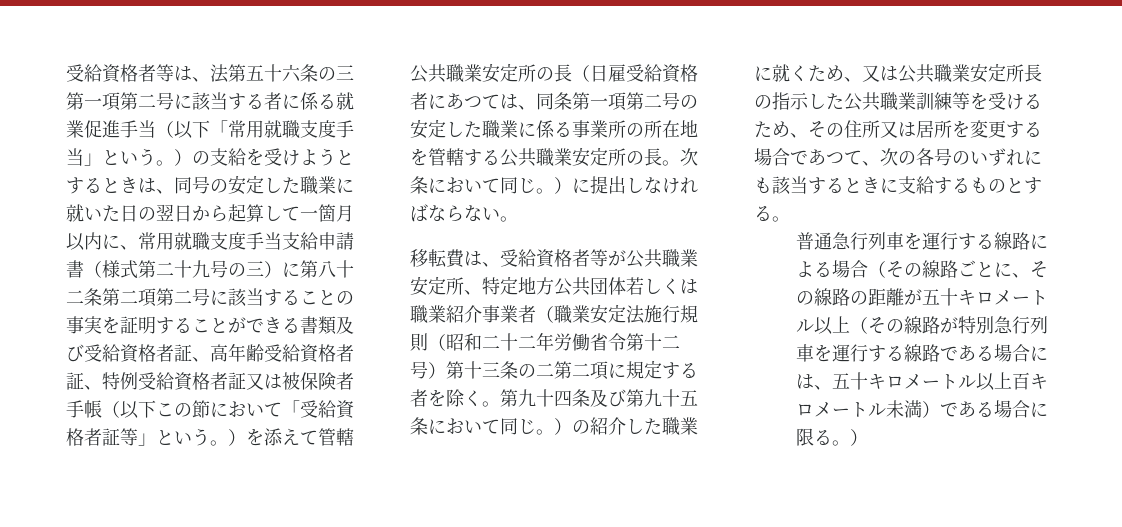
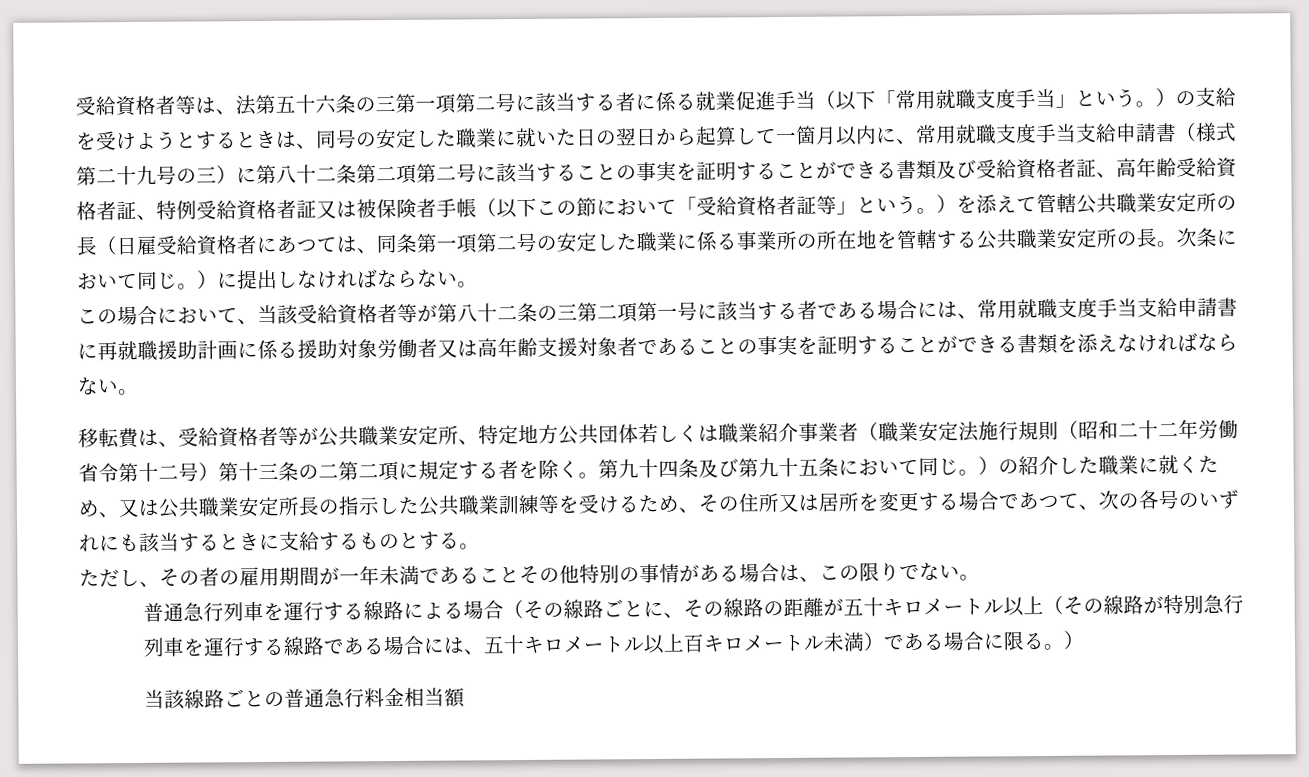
+ この場合において、当該受給資格者等が第八十二条の三第二項第一号に該当する者である場合には、常用就職支度手当支給申請書に再就職援助計画に係る援助対象労働者又は高年齢支援対象者であることの事実を証明することができる書類を添えなければならない。
+ ただし、その者の雇用期間が一年未満であることその他特別の事情がある場合は、この限りでない。
+ 当該線路ごとの普通急行料金相当額

